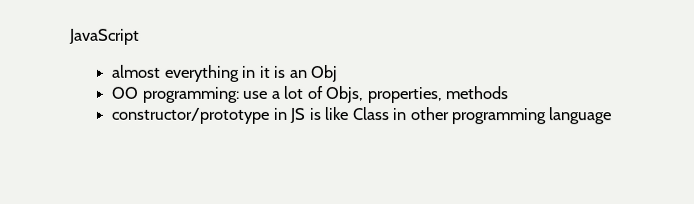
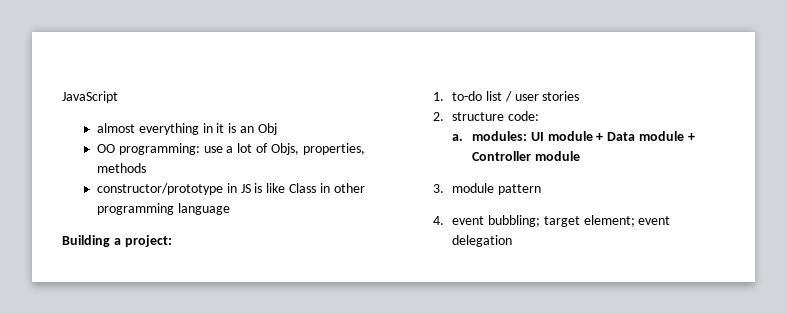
+ Building a project:
+ 1. to-do list / user stories
+ 2. structure code:
+ a. modules: UI module + Data module + Controller module
+ 3. module pattern
+ 4. event bubbling; target element; event delegation

